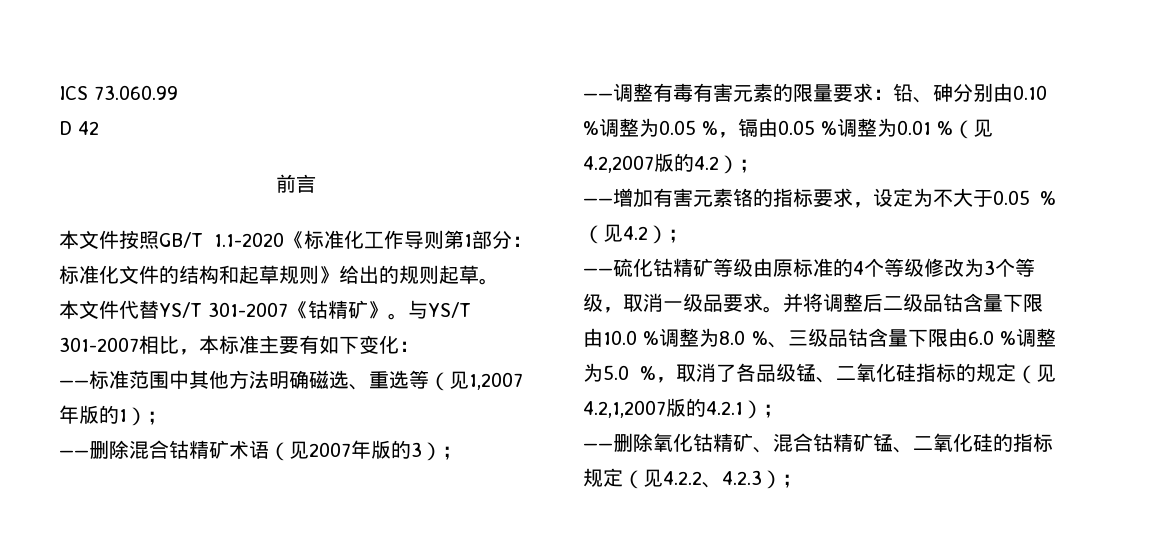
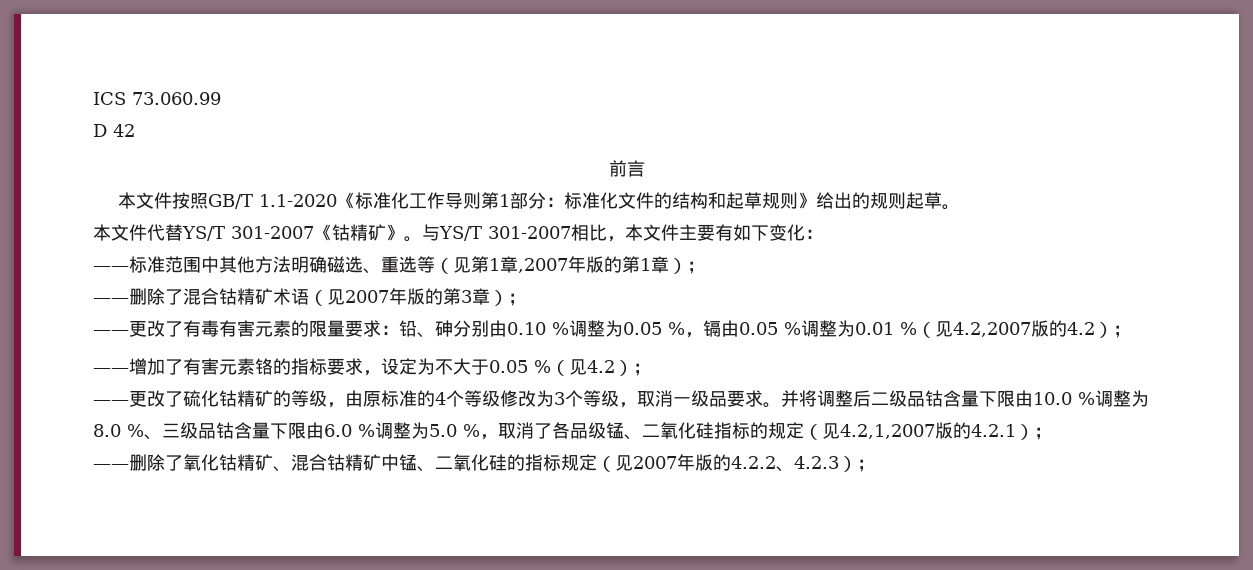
- 与YS/T 301-2007相比，本标准主要有如下变化：
+ 与YS/T 301-2007相比，本文件主要有如下变化：
- ——标准范围中其他方法明确磁选、重选等（见1,2007年版的1）；
- ——删除混合钴精矿术语（见2007年版的3）；
- ——调整有毒有害元素的限量要求：铅、砷分别由0.10 %调整为0.05 %，镉由0.05 %调整为0.01 %（见4.2,2007版的4.2）；
+ ——标准范围中其他方法明确磁选、重选等（见第1章,2007年版的第1章）；
+ ——删除了混合钴精矿术语（见2007年版的第3章）；
+ ——更改了有毒有害元素的限量要求：铅、砷分别由0.10 %调整为0.05 %，镉由0.05 %调整为0.01 %（见4.2,2007版的4.2）；
- ——增加有害元素铬的指标要求，设定为不大于0.05 %（见4.2）；
+ ——增加了有害元素铬的指标要求，设定为不大于0.05 %（见4.2）；
- ——硫化钴精矿等级由原标准的4个等级修改为3个等级，取消一级品要求。
+ ——更改了硫化钴精矿的等级，由原标准的4个等级修改为3个等级，取消一级品要求。
- ——删除氧化钴精矿、混合钴精矿锰、二氧化硅的指标规定（见4.2.2、4.2.3）；
+ ——删除了氧化钴精矿、混合钴精矿中锰、二氧化硅的指标规定（见2007年版的4.2.2、4.2.3）；

